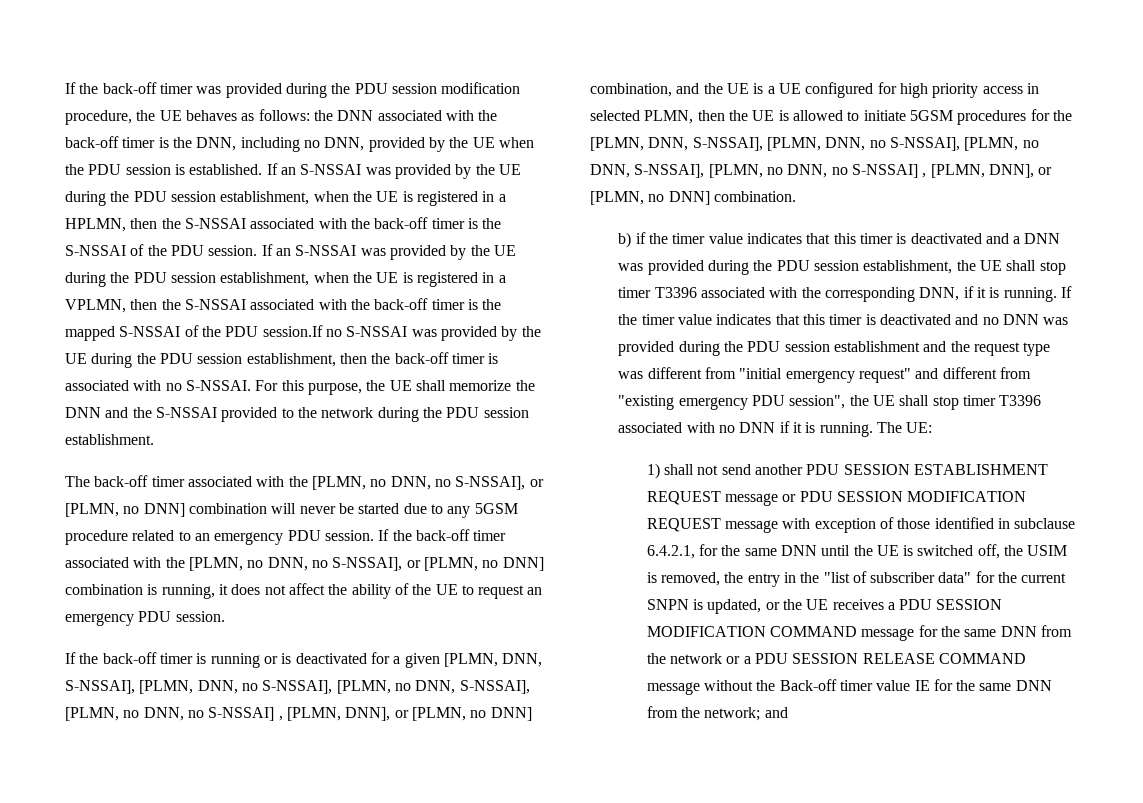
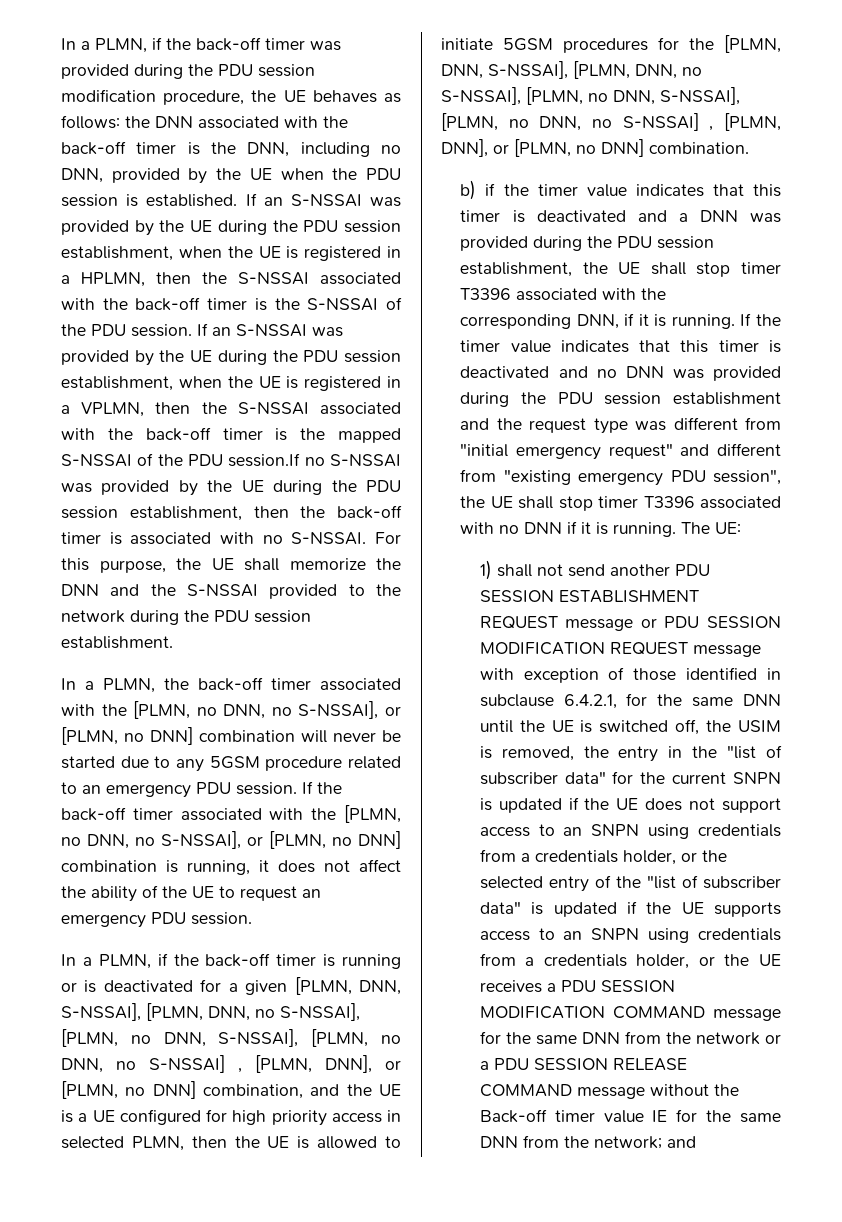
- If the back-off timer was provided during the PDU session modification procedure, the UE behaves as follows: the DNN associated with the back-off timer is the DNN, including no DNN, provided by the UE when the PDU session is established.
+ In a PLMN, if the back-off timer was provided during the PDU session modification procedure, the UE behaves as follows: the DNN associated with the back-off timer is the DNN, including no DNN, provided by the UE when the PDU session is established.
- The back-off timer associated with the [PLMN, no DNN, no S-NSSAI], or [PLMN, no DNN] combination will never be started due to any 5GSM procedure related to an emergency PDU session.
+ In a PLMN, the back-off timer associated with the [PLMN, no DNN, no S-NSSAI], or [PLMN, no DNN] combination will never be started due to any 5GSM procedure related to an emergency PDU session.
- If the back-off timer is running or is deactivated for a given [PLMN, DNN, S-NSSAI], [PLMN, DNN, no S-NSSAI], [PLMN, no DNN, S-NSSAI], [PLMN, no DNN, no S-NSSAI] , [PLMN, DNN], or [PLMN, no DNN] combination, and the UE is a UE configured for high priority access in selected PLMN, then the UE is allowed to initiate 5GSM procedures for the [PLMN, DNN, S-NSSAI], [PLMN, DNN, no S-NSSAI], [PLMN, no DNN, S-NSSAI], [PLMN, no DNN, no S-NSSAI] , [PLMN, DNN], or [PLMN, no DNN] combination.
+ In a PLMN, if the back-off timer is running or is deactivated for a given [PLMN, DNN, S-NSSAI], [PLMN, DNN, no S-NSSAI], [PLMN, no DNN, S-NSSAI], [PLMN, no DNN, no S-NSSAI] , [PLMN, DNN], or [PLMN, no DNN] combination, and the UE is a UE configured for high priority access in selected PLMN, then the UE is allowed to initiate 5GSM procedures for the [PLMN, DNN, S-NSSAI], [PLMN, DNN, no S-NSSAI], [PLMN, no DNN, S-NSSAI], [PLMN, no DNN, no S-NSSAI] , [PLMN, DNN], or [PLMN, no DNN] combination.
- 1) shall not send another PDU SESSION ESTABLISHMENT REQUEST message or PDU SESSION MODIFICATION REQUEST message with exception of those identified in subclause 6.4.2.1, for the same DNN until the UE is switched off, the USIM is removed, the entry in the "list of subscriber data" for the current SNPN is updated, or the UE receives a PDU SESSION MODIFICATION COMMAND message for the same DNN from the network or a PDU SESSION RELEASE COMMAND message without the Back-off timer value IE for the same DNN from the network;
+ 1) shall not send another PDU SESSION ESTABLISHMENT REQUEST message or PDU SESSION MODIFICATION REQUEST message with exception of those identified in subclause 6.4.2.1, for the same DNN until the UE is switched off, the USIM is removed, the entry in the "list of subscriber data" for the current SNPN is updated if the UE does not support access to an SNPN using credentials from a credentials holder, or the selected entry of the "list of subscriber data" is updated if the UE supports access to an SNPN using credentials from a credentials holder, or the UE receives a PDU SESSION MODIFICATION COMMAND message for the same DNN from the network or a PDU SESSION RELEASE COMMAND message without the Back-off timer value IE for the same DNN from the network;

